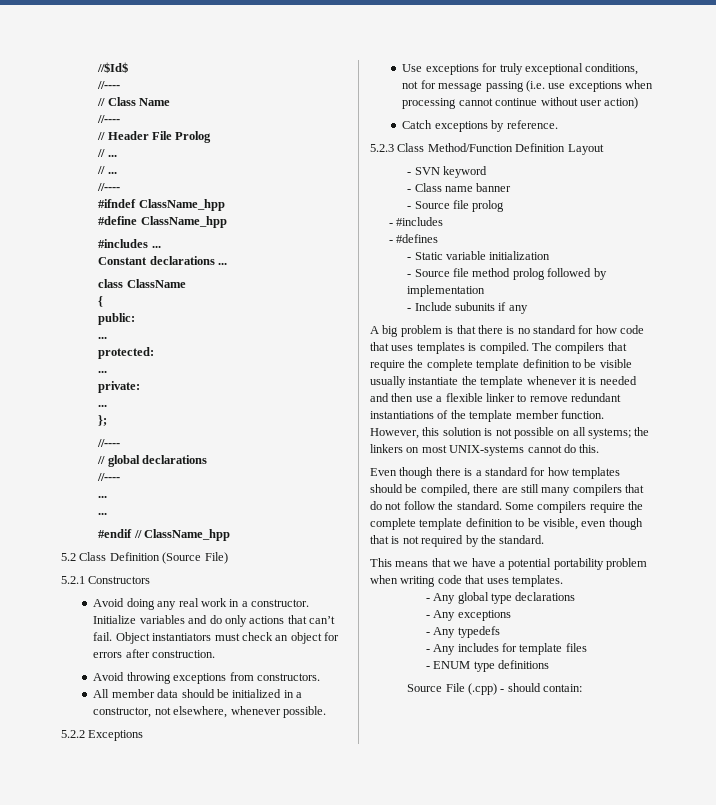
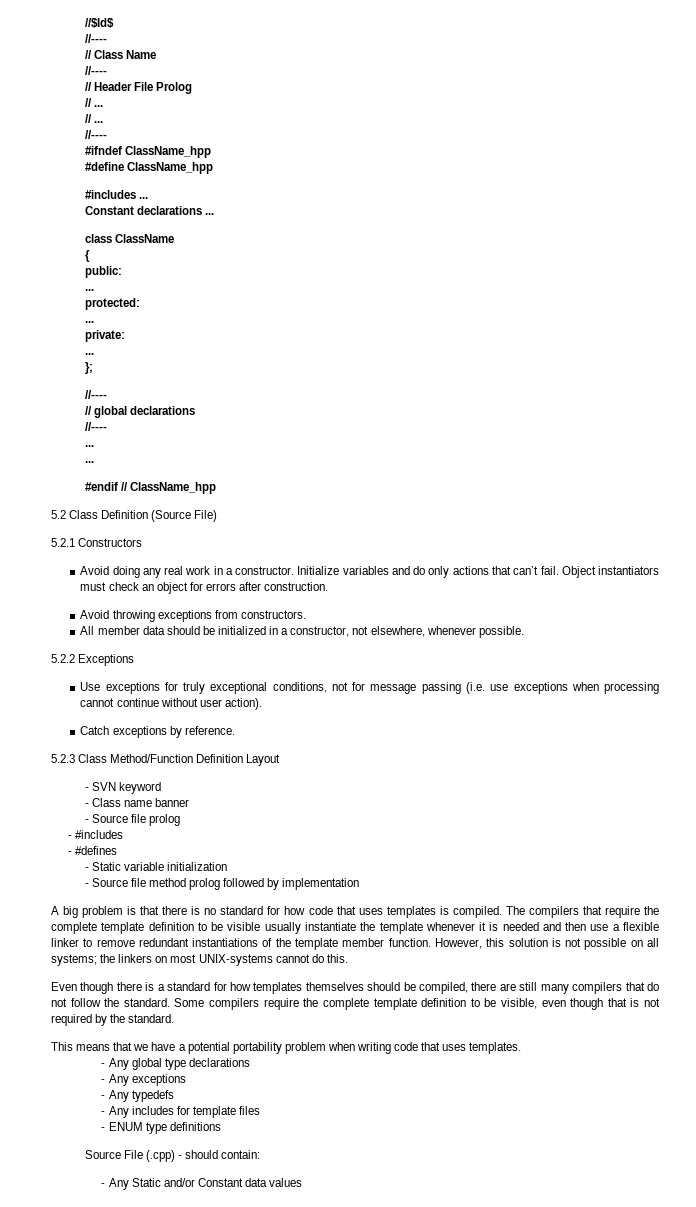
- Use exceptions for truly exceptional conditions, not for message passing (i.e. use exceptions when processing cannot continue without user action)
+ Use exceptions for truly exceptional conditions, not for message passing (i.e. use exceptions when processing cannot continue without user action).
- - Include subunits if any
- Even though there is a standard for how templates should be compiled, there are still many compilers that do not follow the standard.
+ Even though there is a standard for how templates themselves should be compiled, there are still many compilers that do not follow the standard.
+ - Any Static and/or Constant data values

